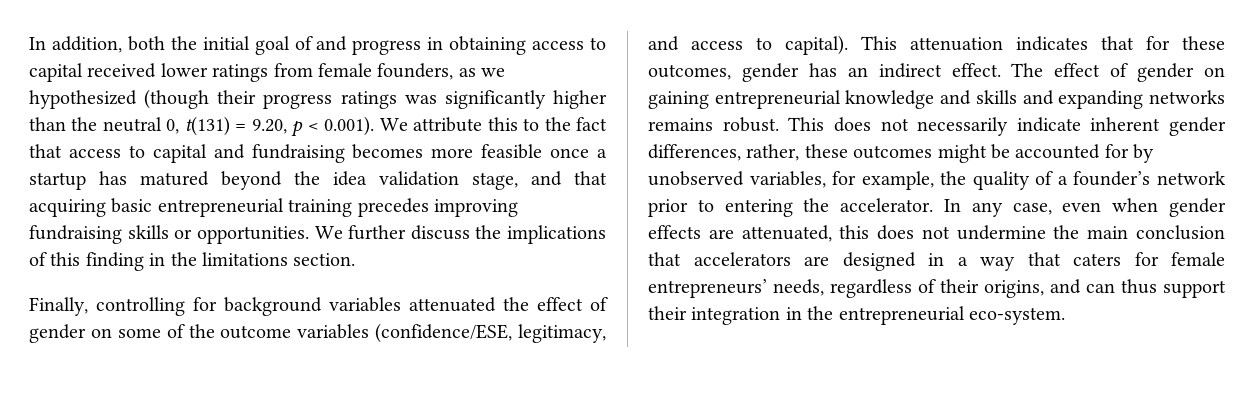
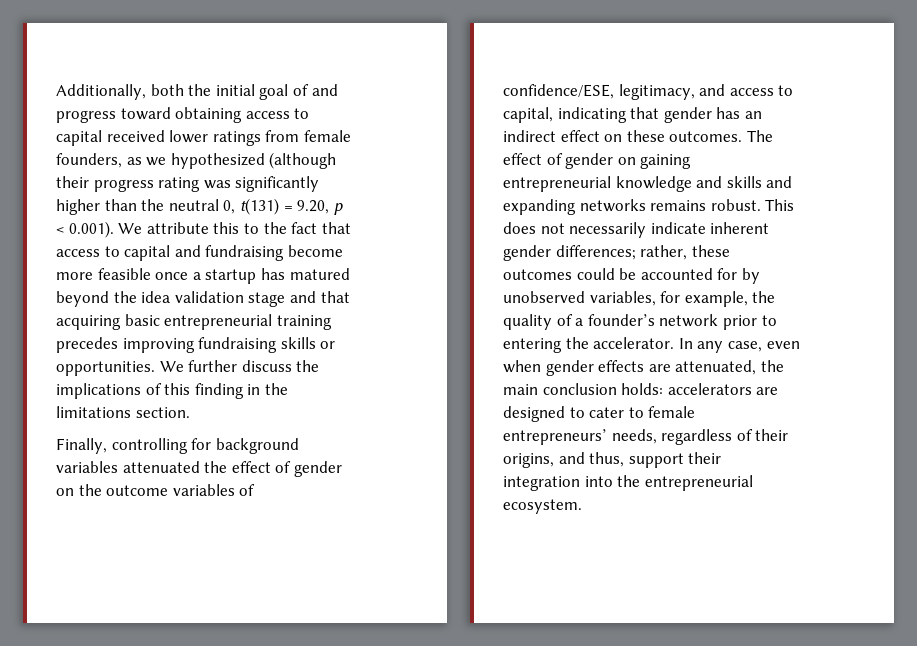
- In addition, both the initial goal of and progress in obtaining access to capital received lower ratings from female founders, as we hypothesized (though their progress ratings was significantly higher than the neutral 0, t(131) = 9.20, p < 0.001). We attribute this to the fact that access to capital and fundraising becomes more feasible once a startup has matured beyond the idea validation stage, and that acquiring basic entrepreneurial training precedes improving fundraising skills or opportunities.
+ Additionally, both the initial goal of and progress toward obtaining access to capital received lower ratings from female founders, as we hypothesized (although their progress rating was significantly higher than the neutral 0, t(131) = 9.20, p < 0.001). We attribute this to the fact that access to capital and fundraising become more feasible once a startup has matured beyond the idea validation stage and that acquiring basic entrepreneurial training precedes improving fundraising skills or opportunities.
- Finally, controlling for background variables attenuated the effect of gender on some of the outcome variables (confidence/ESE, legitimacy, and access to capital). This attenuation indicates that for these outcomes, gender has an indirect effect.
+ Finally, controlling for background variables attenuated the effect of gender on the outcome variables of confidence/ESE, legitimacy, and access to capital, indicating that gender has an indirect effect on these outcomes.
- This does not necessarily indicate inherent gender differences, rather, these outcomes might be accounted for by unobserved variables, for example, the quality of a founder’s network prior to entering the accelerator.
+ This does not necessarily indicate inherent gender differences; rather, these outcomes could be accounted for by unobserved variables, for example, the quality of a founder’s network prior to entering the accelerator.
- In any case, even when gender effects are attenuated, this does not undermine the main conclusion that accelerators are designed in a way that caters for female entrepreneurs’ needs, regardless of their origins, and can thus support their integration in the entrepreneurial eco-system.
+ In any case, even when gender effects are attenuated, the main conclusion holds: accelerators are designed to cater to female entrepreneurs’ needs, regardless of their origins, and thus, support their integration into the entrepreneurial ecosystem.

